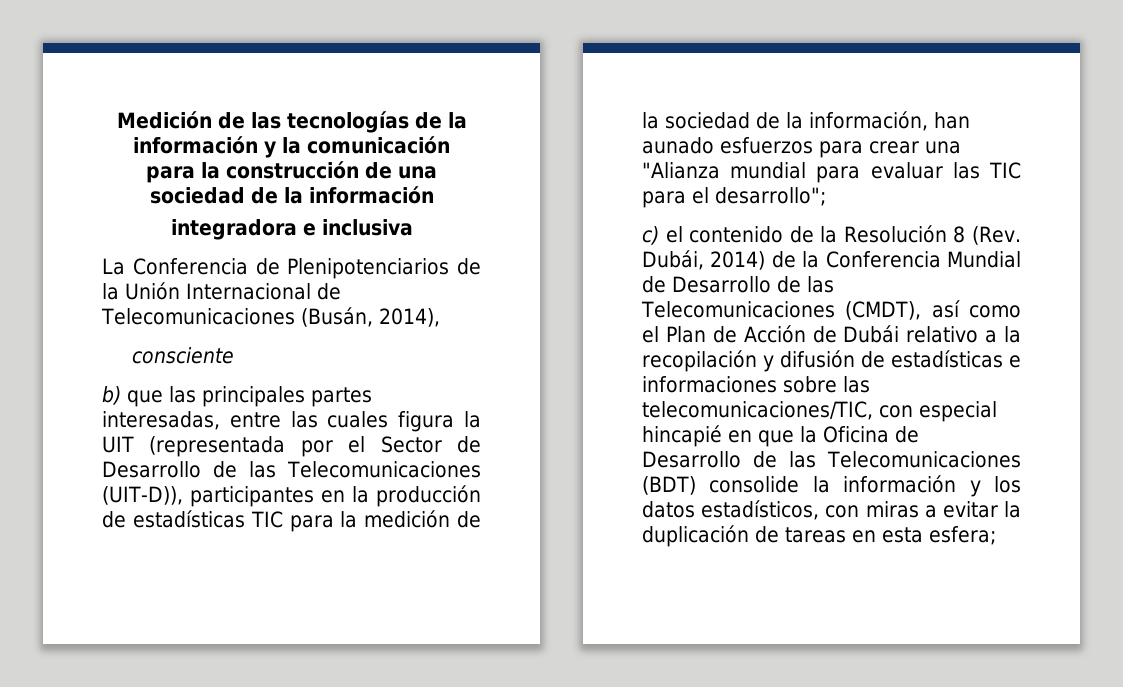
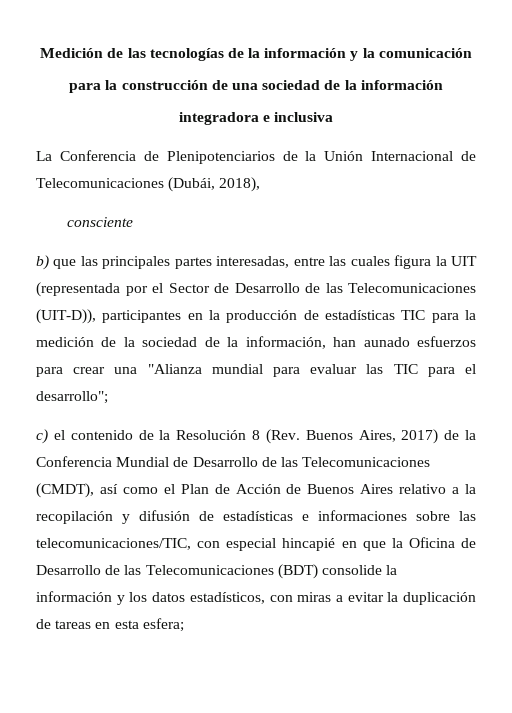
- La Conferencia de Plenipotenciarios de la Unión Internacional de Telecomunicaciones (Busán, 2014),
+ La Conferencia de Plenipotenciarios de la Unión Internacional de Telecomunicaciones (Dubái, 2018),
- c) el contenido de la Resolución 8 (Rev. Dubái, 2014) de la Conferencia Mundial de Desarrollo de las Telecomunicaciones (CMDT), así como el Plan de Acción de Dubái relativo a la recopilación y difusión de estadísticas e informaciones sobre las telecomunicaciones/TIC, con especial hincapié en que la Oficina de Desarrollo de las Telecomunicaciones (BDT) consolide la información y los datos estadísticos, con miras a evitar la duplicación de tareas en esta esfera;
+ c) el contenido de la Resolución 8 (Rev. Buenos Aires, 2017) de la Conferencia Mundial de Desarrollo de las Telecomunicaciones (CMDT), así como el Plan de Acción de Buenos Aires relativo a la recopilación y difusión de estadísticas e informaciones sobre las telecomunicaciones/TIC, con especial hincapié en que la Oficina de Desarrollo de las Telecomunicaciones (BDT) consolide la información y los datos estadísticos, con miras a evitar la duplicación de tareas en esta esfera;

